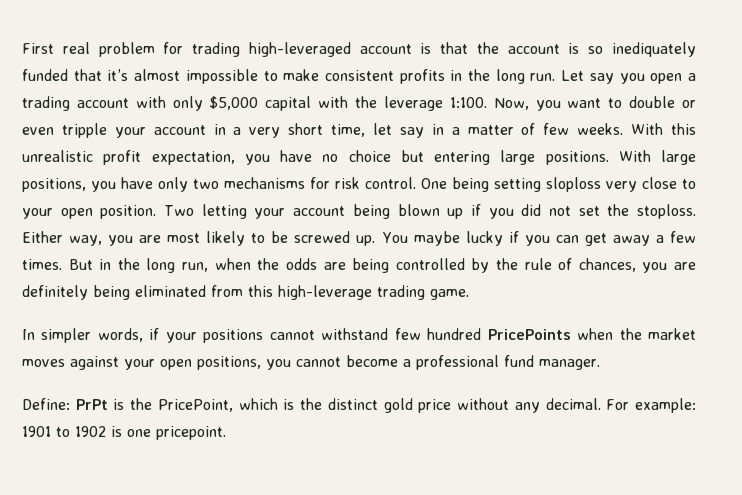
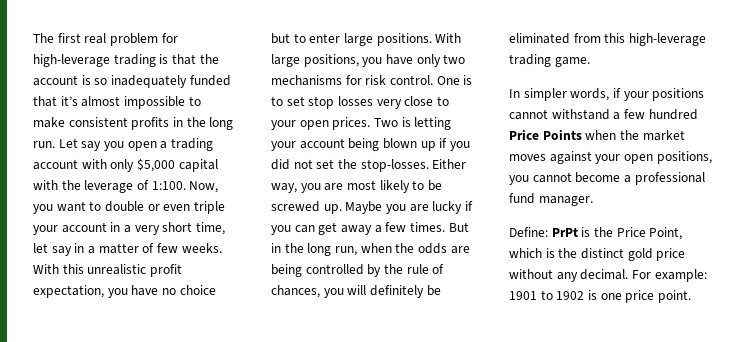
- First real problem for trading high-leveraged account is that the account is so inediquately funded that it’s almost impossible to make consistent profits in the long run.
+ The first real problem for high-leverage trading is that the account is so inadequately funded that it’s almost impossible to make consistent profits in the long run.
- Let say you open a trading account with only $5,000 capital with the leverage 1:100.
+ Let say you open a trading account with only $5,000 capital with the leverage of 1:100.
- Now, you want to double or even tripple your account in a very short time, let say in a matter of few weeks.
+ Now, you want to double or even triple your account in a very short time, let say in a matter of few weeks.
- With this unrealistic profit expectation, you have no choice but entering large positions.
+ With this unrealistic profit expectation, you have no choice but to enter large positions.
- One being setting sloploss very close to your open position. Two letting your account being blown up if you did not set the stoploss.
+ One is to set stop losses very close to your open prices. Two is letting your account being blown up if you did not set the stop-losses.
- You maybe lucky if you can get away a few times.
+ Maybe you are lucky if you can get away a few times.
- But in the long run, when the odds are being controlled by the rule of chances, you are definitely being eliminated from this high-leverage trading game.
+ But in the long run, when the odds are being controlled by the rule of chances, you will definitely be eliminated from this high-leverage trading game.
- In simpler words, if your positions cannot withstand few hundred PricePoints when the market moves against your open positions, you cannot become a professional fund manager.
+ In simpler words, if your positions cannot withstand a few hundred Price Points when the market moves against your open positions, you cannot become a professional fund manager.
- Define: PrPt is the PricePoint, which is the distinct gold price without any decimal.
+ Define: PrPt is the Price Point, which is the distinct gold price without any decimal.
- For example: 1901 to 1902 is one pricepoint.
+ For example: 1901 to 1902 is one price point.

